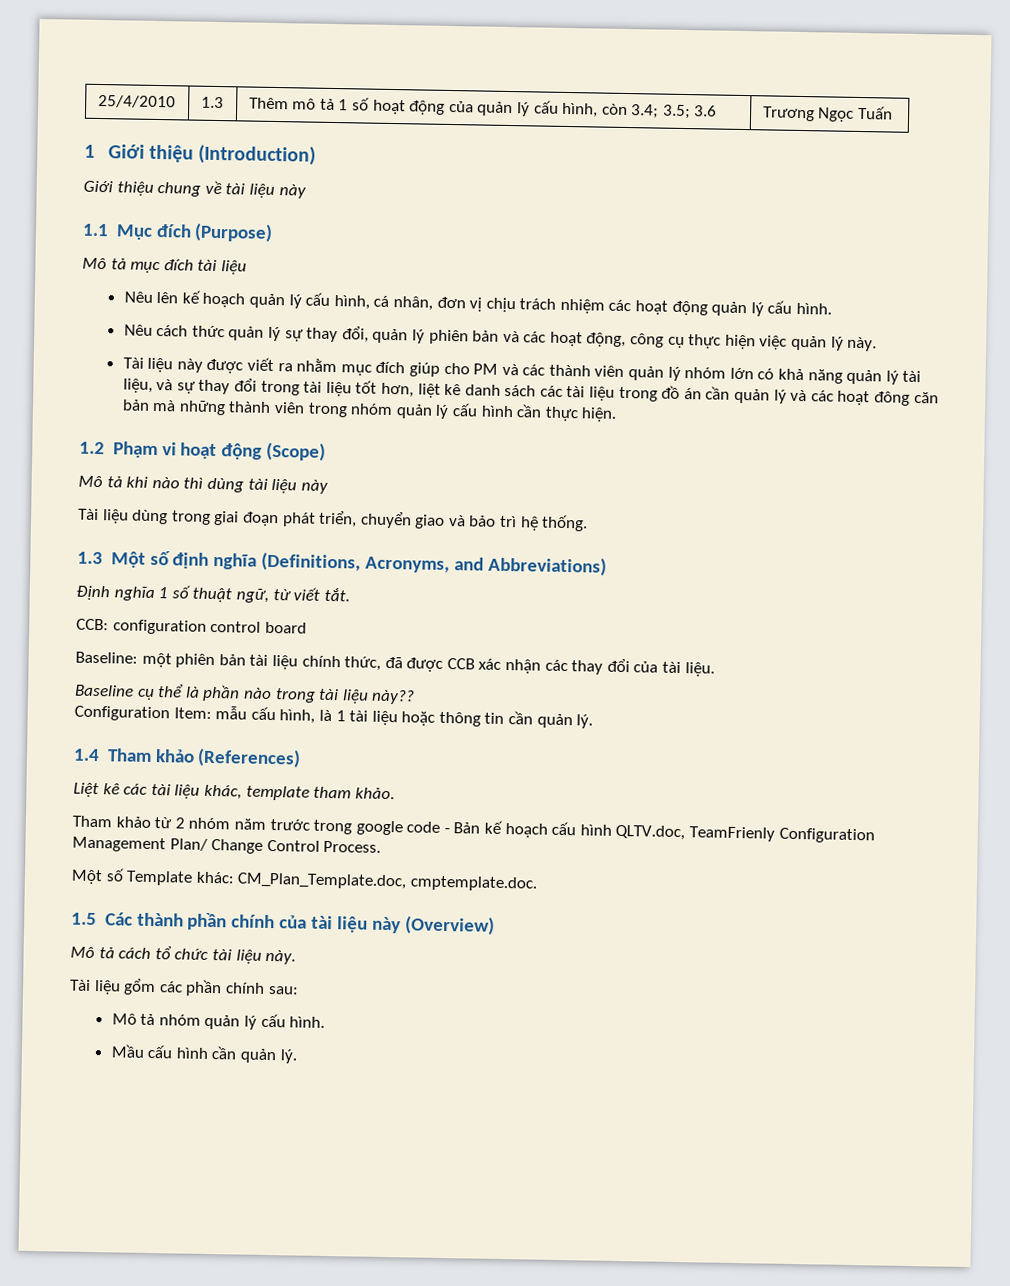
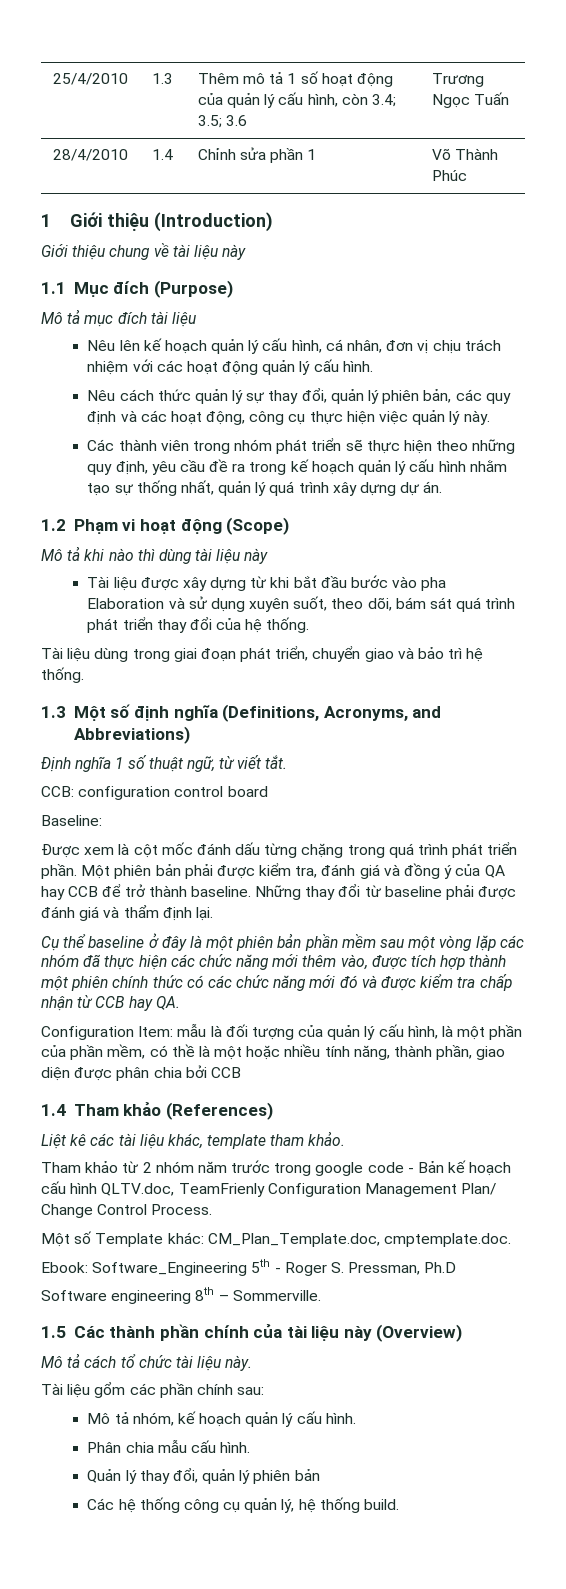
+ 28/4/2010 | 1.4 | Chỉnh sửa phần 1 | Võ Thành Phúc
- Nêu lên kế hoạch quản lý cấu hình, cá nhân, đơn vị chịu trách nhiệm các hoạt động quản lý cấu hình.
+ Nêu lên kế hoạch quản lý cấu hình, cá nhân, đơn vị chịu trách nhiệm với các hoạt động quản lý cấu hình.
- Nêu cách thức quản lý sự thay đổi, quản lý phiên bản và các hoạt động, công cụ thực hiện việc quản lý này.
+ Nêu cách thức quản lý sự thay đổi, quản lý phiên bản, các quy định và các hoạt động, công cụ thực hiện việc quản lý này.
- Tài liệu này được viết ra nhằm mục đích giúp cho PM và các thành viên quản lý nhóm lớn có khả năng quản lý tài liệu, và sự thay đổi trong tài liệu tốt hơn, liệt kê danh sách các tài liệu trong đồ án cần quản lý và các hoạt đông căn bản mà những thành viên trong nhóm quản lý cấu hình cần thực hiện.
+ Các thành viên trong nhóm phát triển sẽ thực hiện theo những quy định, yêu cầu đề ra trong kế hoạch quản lý cấu hình nhằm tạo sự thống nhất, quản lý quá trình xây dựng dự án.
+ Tài liệu được xây dựng từ khi bắt đầu bước vào pha Elaboration và sử dụng xuyên suốt, theo dõi, bám sát quá trình phát triển thay đổi của hệ thống.
- Baseline: một phiên bản tài liệu chính thức, đã được CCB xác nhận các thay đổi của tài liệu.
- Baseline cụ thể là phần nào trong tài liệu này??
- Configuration Item: mẫu cấu hình, là 1 tài liệu hoặc thông tin cần quản lý.
+ Baseline:
+ Được xem là cột mốc đánh dấu từng chặng trong quá trình phát triển phần. Một phiên bản phải được kiểm tra, đánh giá và đồng ý của QA hay CCB để trở thành baseline. Những thay đổi từ baseline phải được đánh giá và thẩm định lại.
+ Cụ thể baseline ở đây là một phiên bản phần mềm sau một vòng lặp các nhóm đã thực hiện các chức năng mới thêm vào, được tích hợp thành một phiên chính thức có các chức năng mới đó và được kiểm tra chấp nhận từ CCB hay QA.
+ Configuration Item: mẫu là đối tượng của quản lý cấu hình, là một phần của phần mềm, có thề là một hoặc nhiều tính năng, thành phần, giao diện được phân chia bởi CCB
+ Ebook: Software_Engineering 5th - Roger S. Pressman, Ph.D
+ Software engineering 8th – Sommerville.
- Mô tả nhóm quản lý cấu hình.
- Mầu cấu hình cần quản lý.
+ Mô tả nhóm, kế hoạch quản lý cấu hình.
+ Phân chia mẫu cấu hình.
+ Quản lý thay đổi, quản lý phiên bản
+ Các hệ thống công cụ quản lý, hệ thống build.

